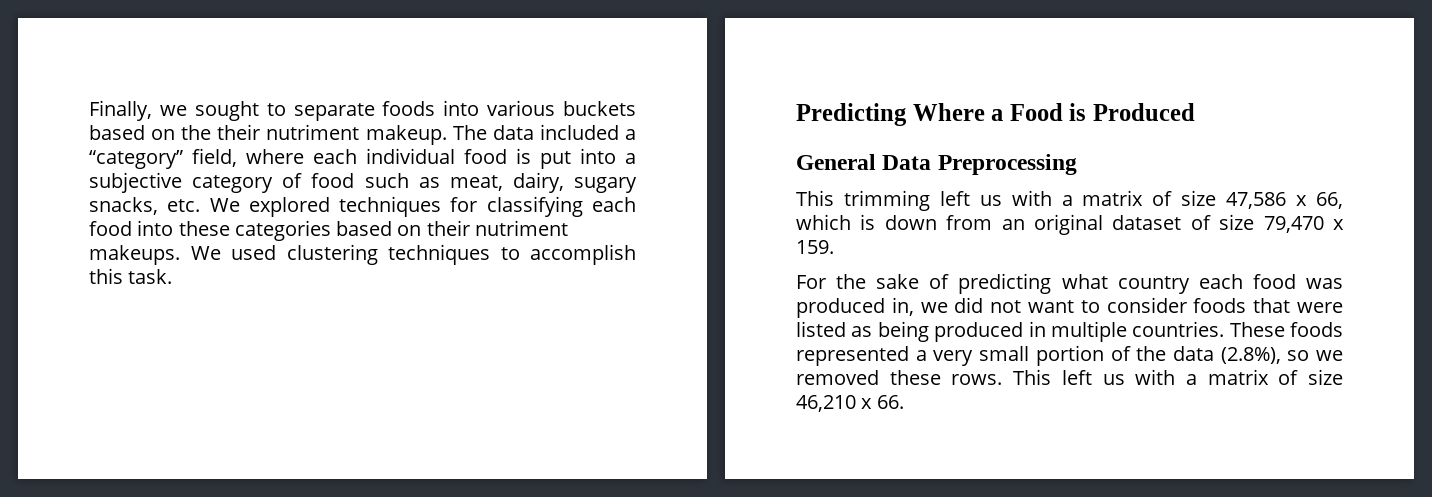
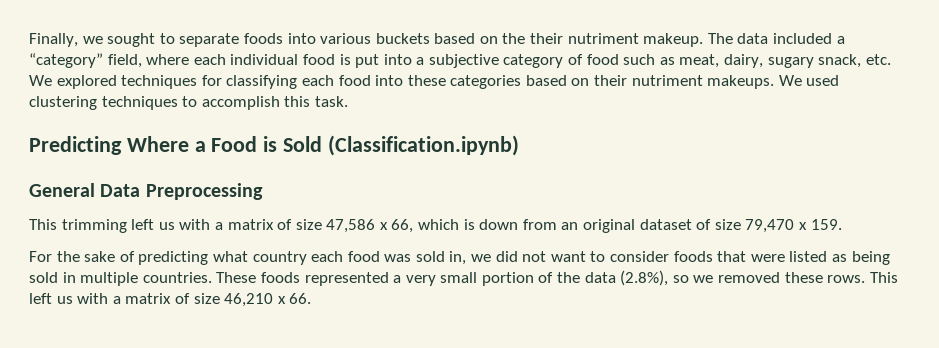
- The data included a “category” field, where each individual food is put into a subjective category of food such as meat, dairy, sugary snacks, etc. We explored techniques for classifying each food into these categories based on their nutriment makeups.
+ The data included a “category” field, where each individual food is put into a subjective category of food such as meat, dairy, sugary snack, etc. We explored techniques for classifying each food into these categories based on their nutriment makeups.
- Predicting Where a Food is Produced
+ Predicting Where a Food is Sold (Classification.ipynb)
- For the sake of predicting what country each food was produced in, we did not want to consider foods that were listed as being produced in multiple countries.
+ For the sake of predicting what country each food was sold in, we did not want to consider foods that were listed as being sold in multiple countries.

